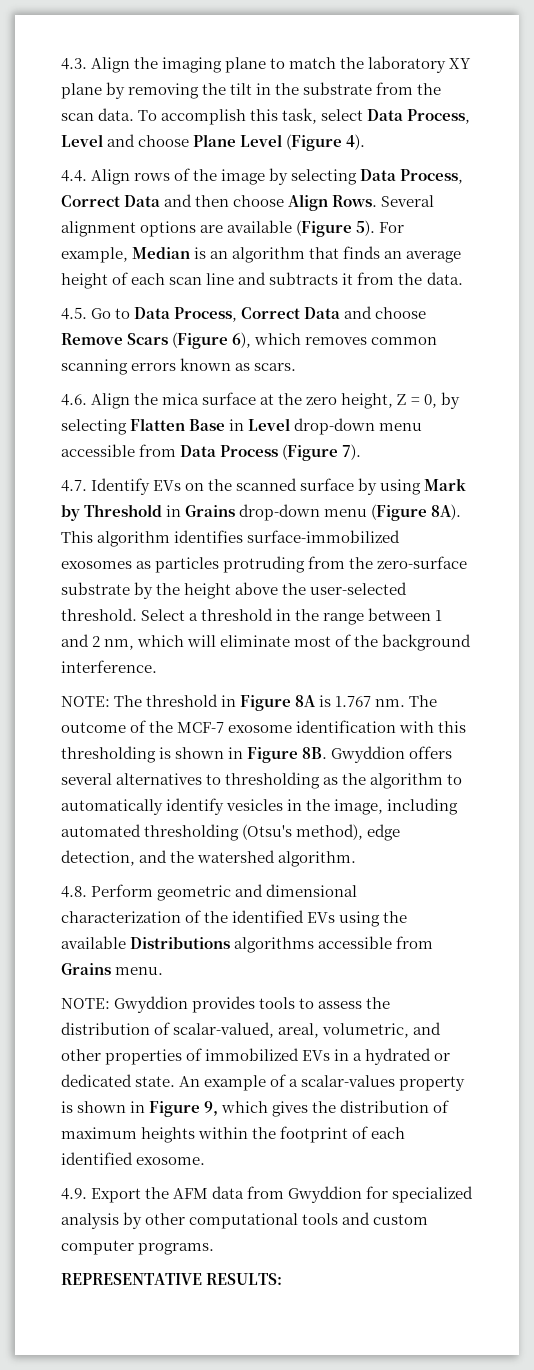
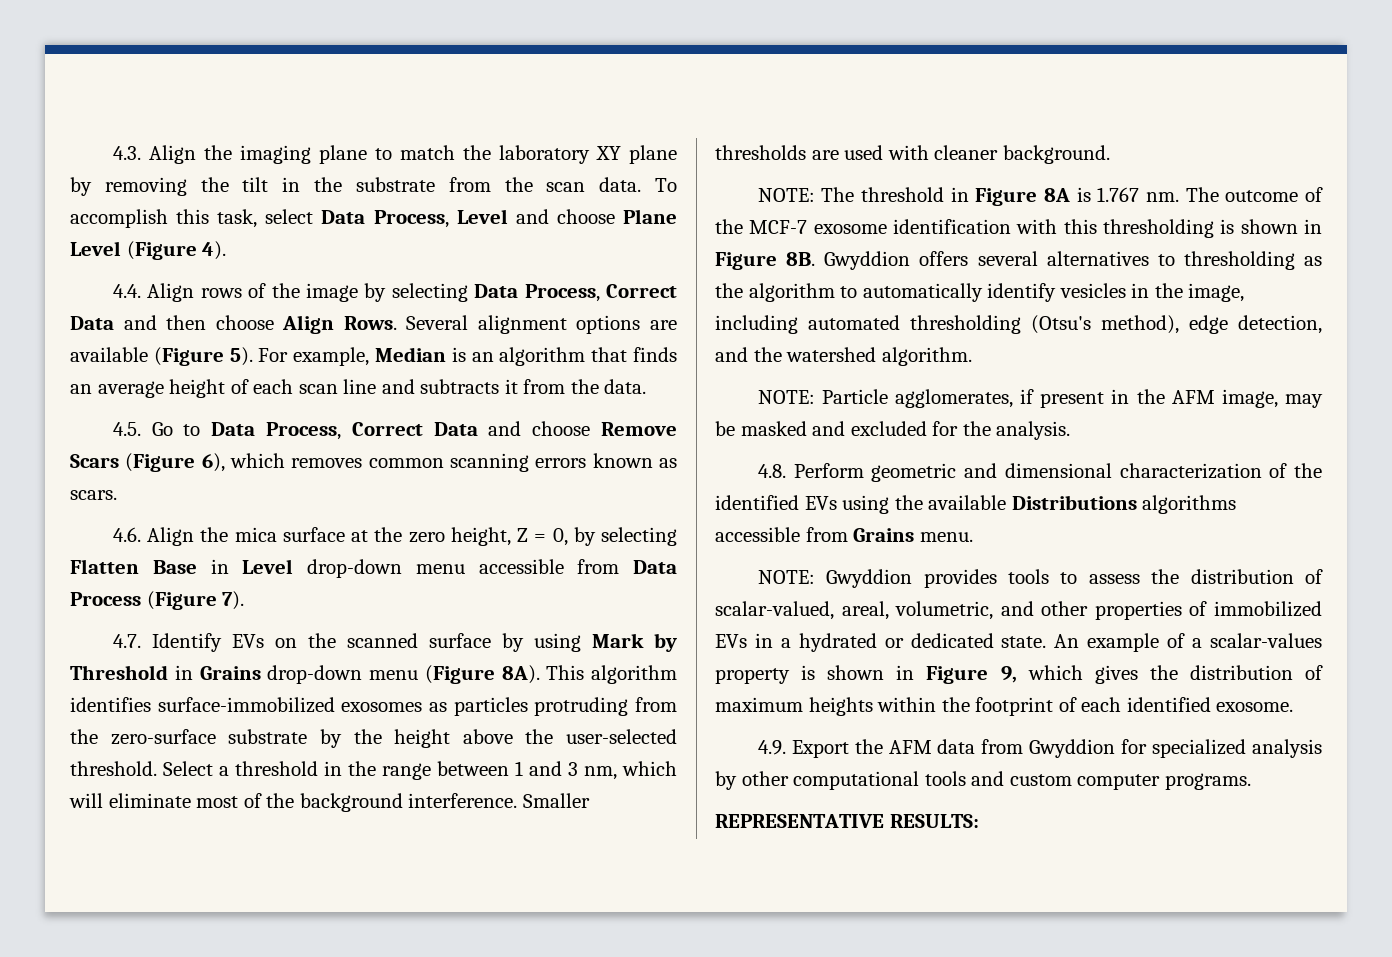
- Select a threshold in the range between 1 and 2 nm, which will eliminate most of the background interference.
+ Select a threshold in the range between 1 and 3 nm, which will eliminate most of the background interference. Smaller thresholds are used with cleaner background.
+ NOTE: Particle agglomerates, if present in the AFM image, may be masked and excluded for the analysis.

